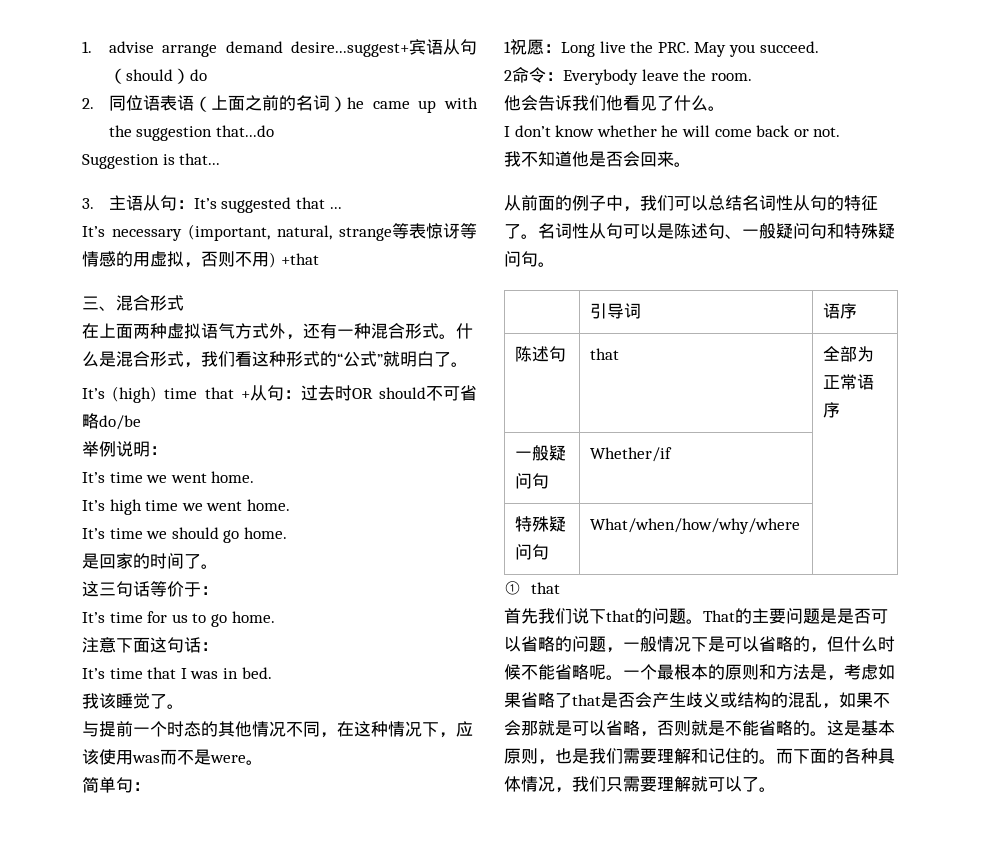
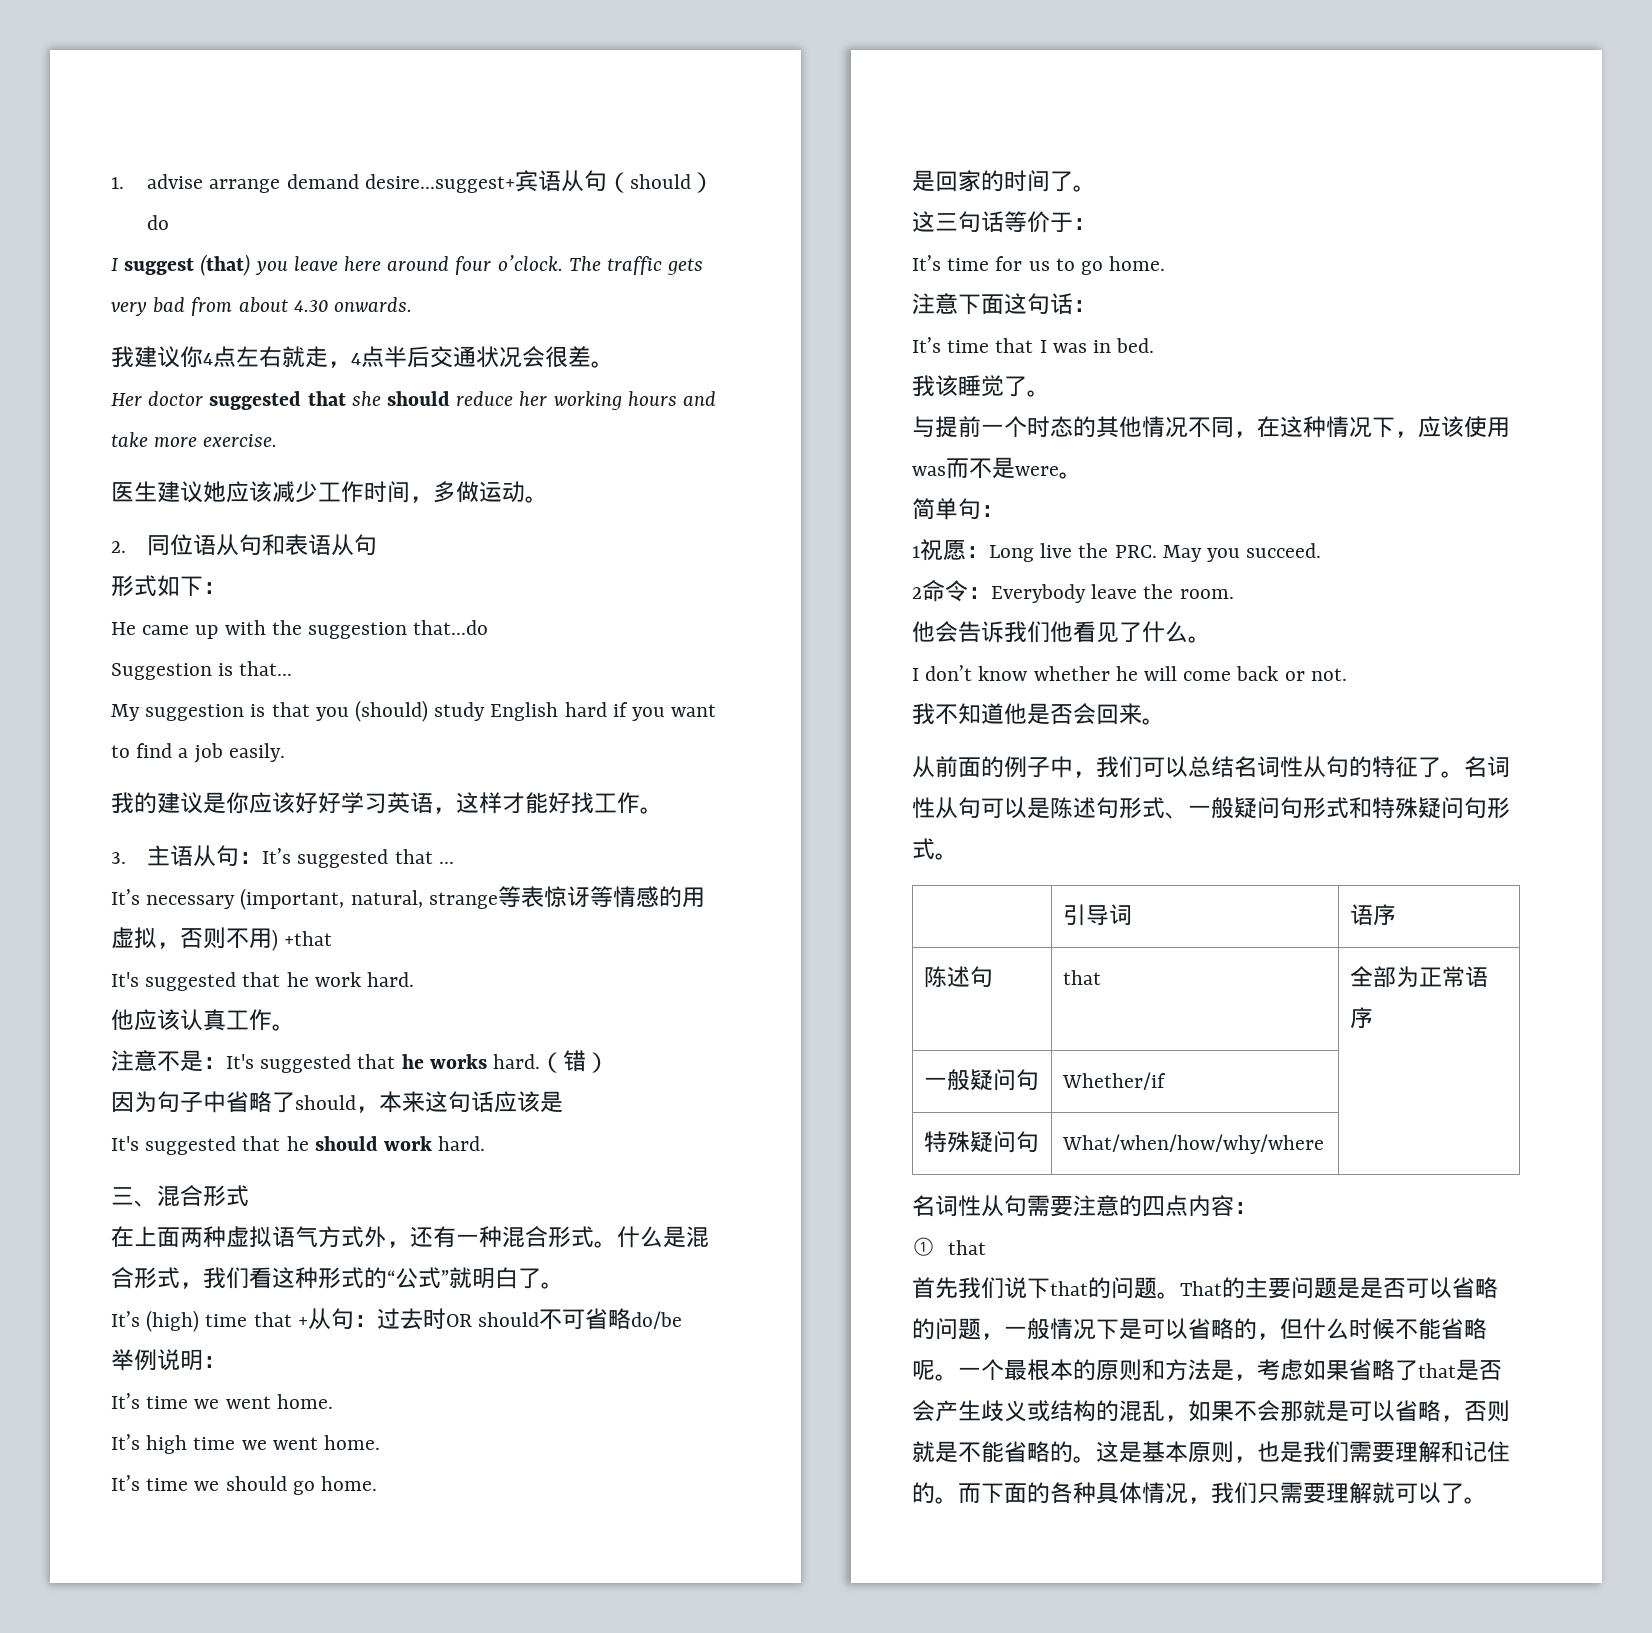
- 2.同位语表语（上面之前的名词）he came up with the suggestion that...do
+ I suggest (that) you leave here around four o’clock. The traffic gets very bad from about 4.30 onwards.
+ 我建议你4点左右就走，4点半后交通状况会很差。
+ Her doctor suggested that she should reduce her working hours and take more exercise.
+ 医生建议她应该减少工作时间，多做运动。
+ 2.同位语从句和表语从句
+ 形式如下：
+ He came up with the suggestion that...do
+ My suggestion is that you (should) study English hard if you want to find a job easily.
+ 我的建议是你应该好好学习英语，这样才能好找工作。
+ It's suggested that he work hard.
+ 他应该认真工作。
+ 注意不是：It's suggested that he works hard.（错）
+ 因为句子中省略了should，本来这句话应该是
+ It's suggested that he should work hard.
- 名词性从句可以是陈述句、一般疑问句和特殊疑问句。
+ 名词性从句可以是陈述句形式、一般疑问句形式和特殊疑问句形式。
+ 名词性从句需要注意的四点内容：

